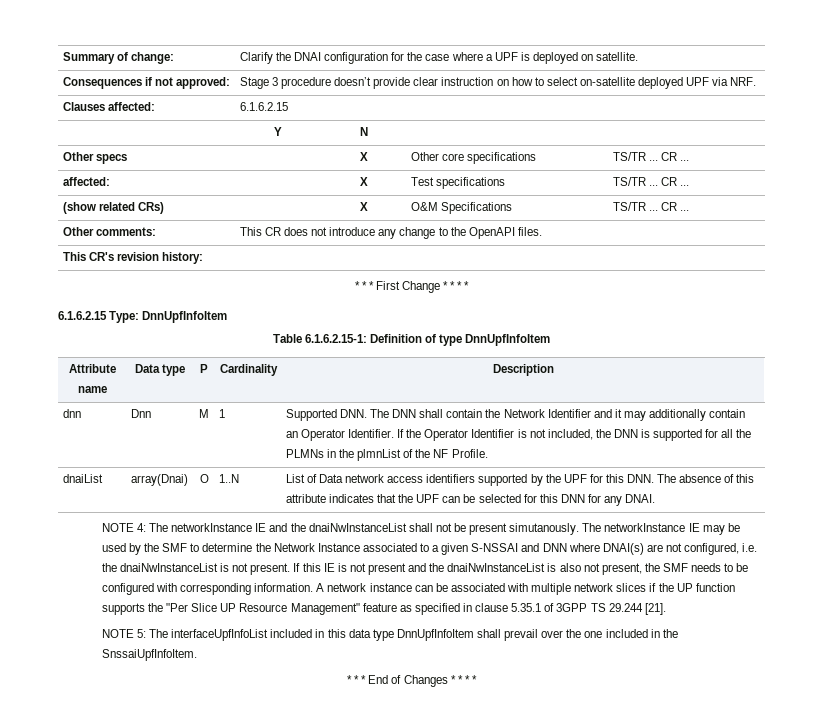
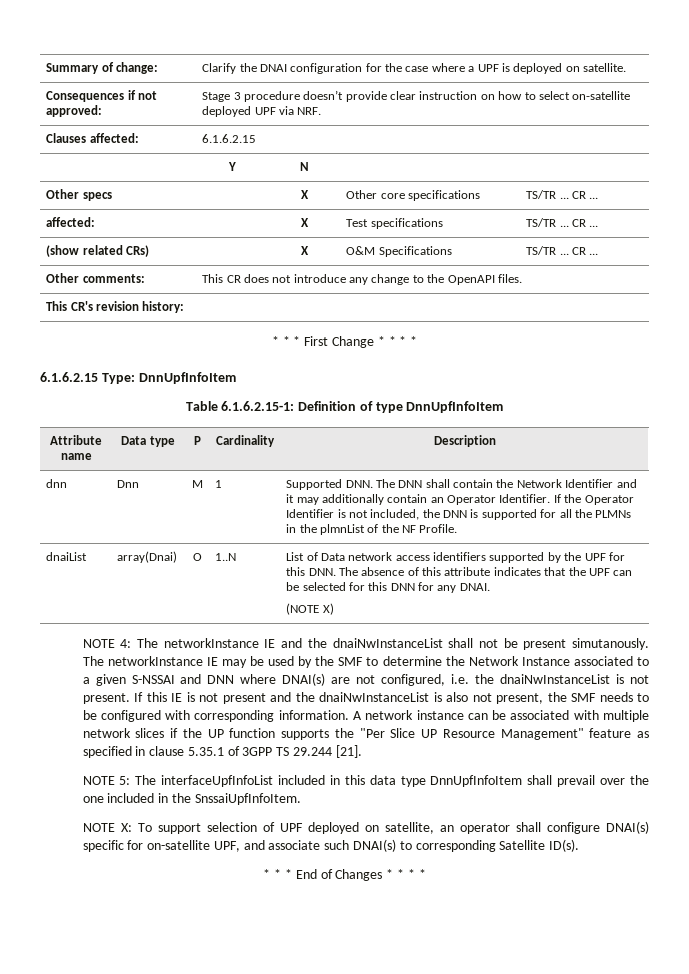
  dnaiList | array(Dnai) | O | 1..N | List of Data network access identifiers supported by the UPF for this DNN. The absence of this attribute indicates that the UPF can be selected for this DNN for any DNAI.
+ (NOTE X)
+ NOTE X: To support selection of UPF deployed on satellite, an operator shall configure DNAI(s) specific for on-satellite UPF, and associate such DNAI(s) to corresponding Satellite ID(s).

